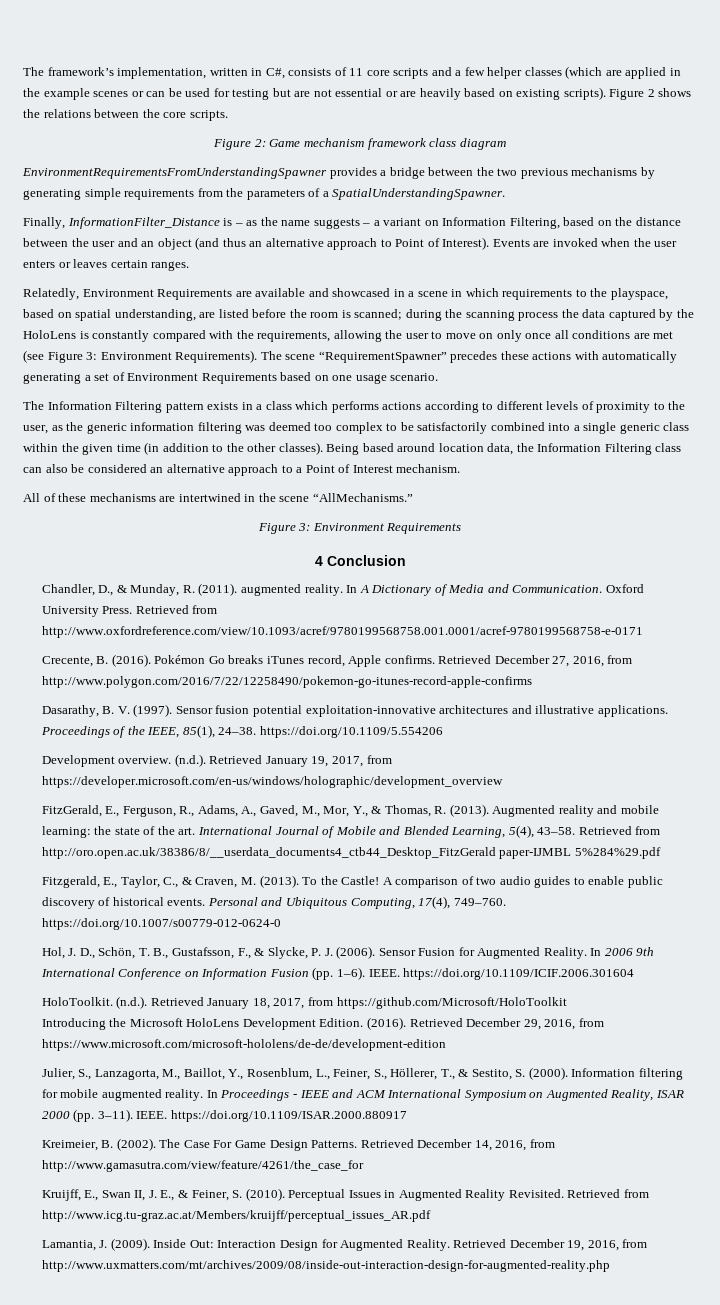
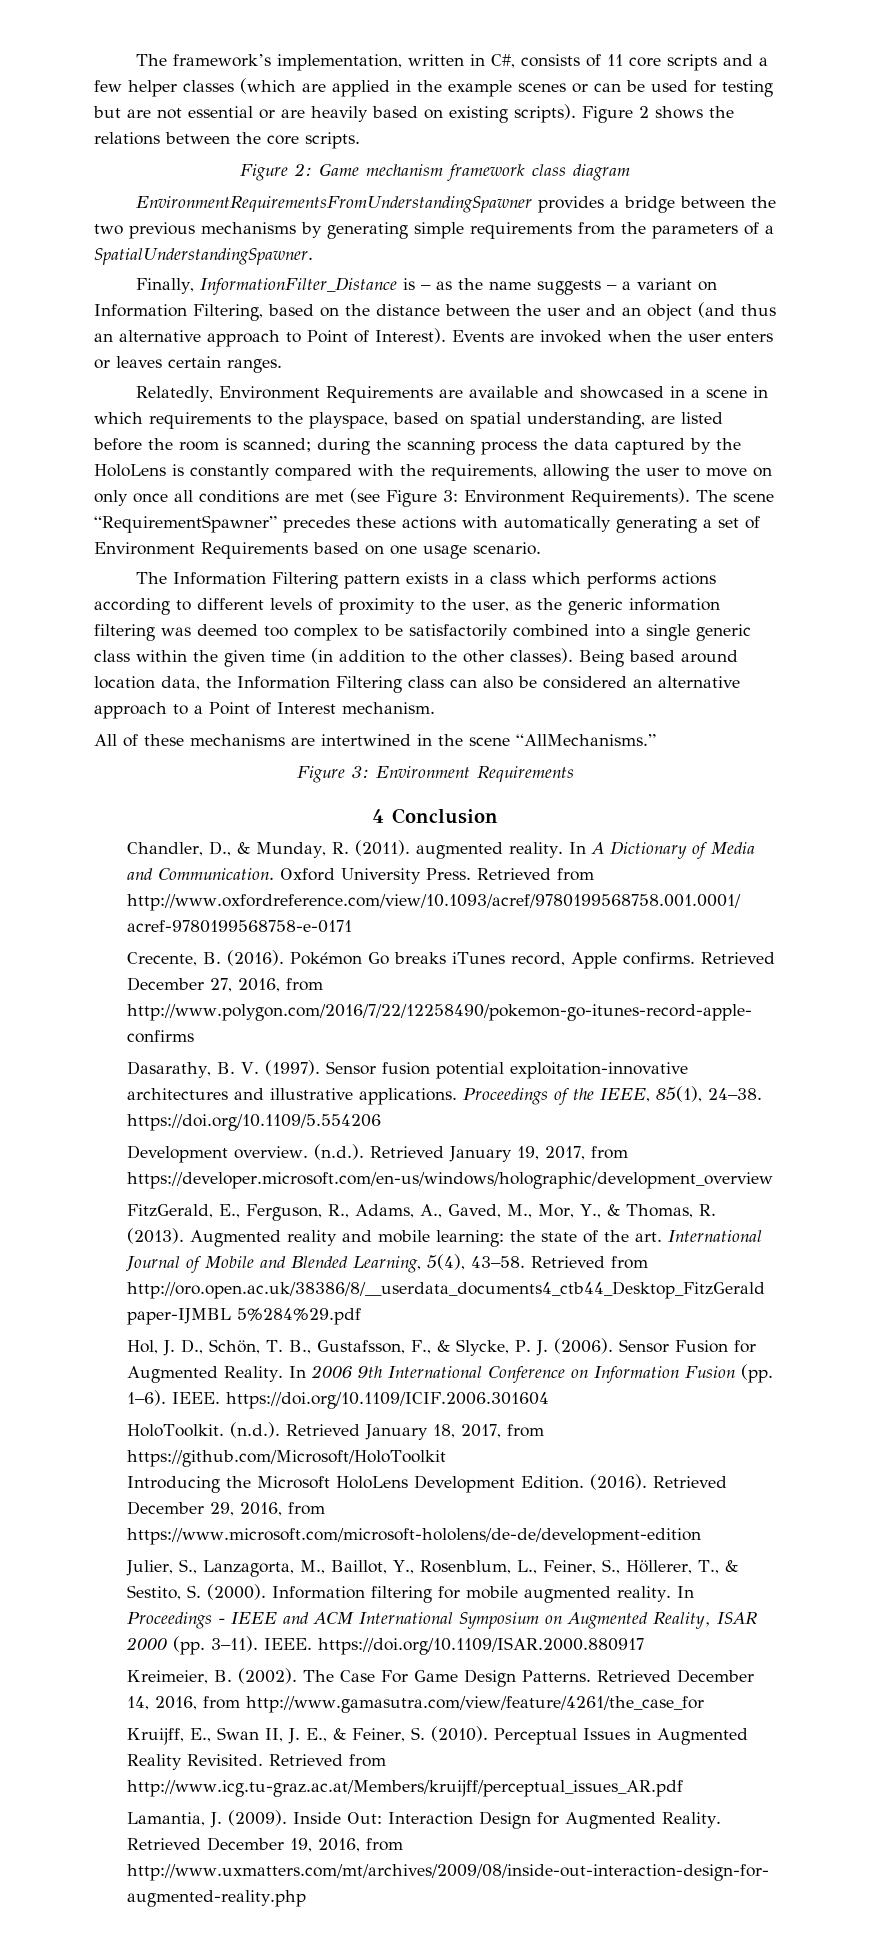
- Fitzgerald, E., Taylor, C., & Craven, M. (2013). To the Castle! A comparison of two audio guides to enable public discovery of historical events. Personal and Ubiquitous Computing, 17(4), 749–760. https://doi.org/10.1007/s00779-012-0624-0

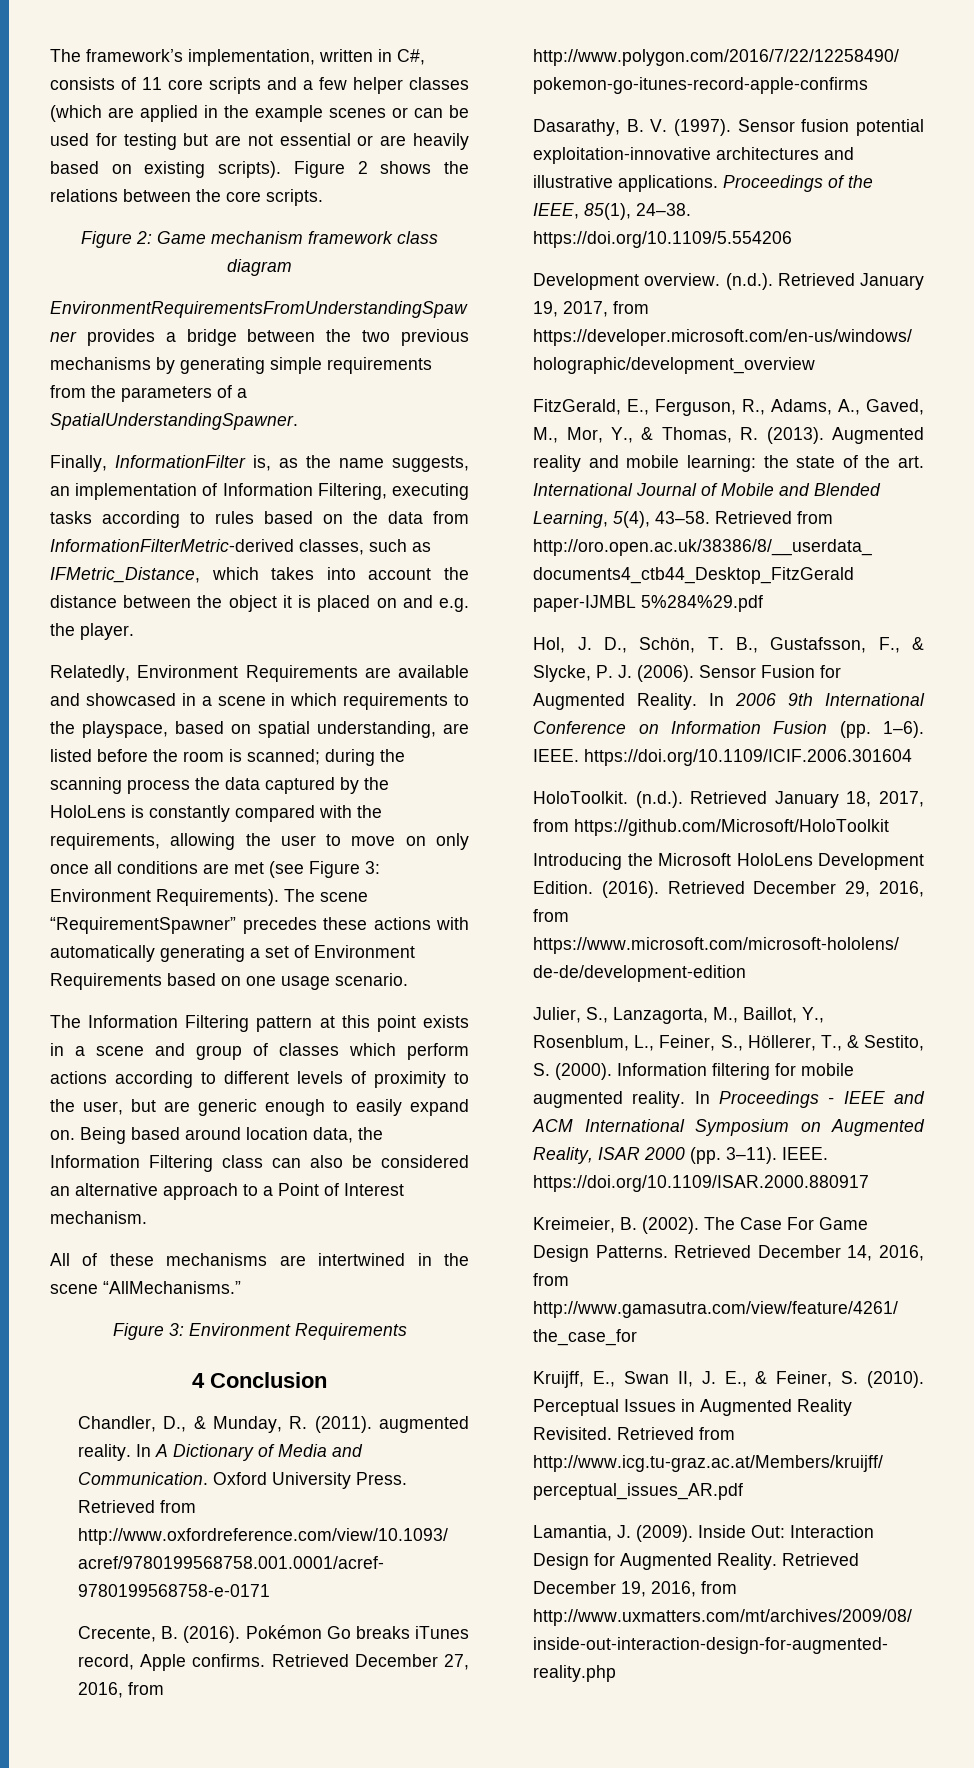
- Finally, InformationFilter_Distance is – as the name suggests – a variant on Information Filtering, based on the distance between the user and an object (and thus an alternative approach to Point of Interest). Events are invoked when the user enters or leaves certain ranges.
+ Finally, InformationFilter is, as the name suggests, an implementation of Information Filtering, executing tasks according to rules based on the data from InformationFilterMetric-derived classes, such as IFMetric_Distance, which takes into account the distance between the object it is placed on and e.g. the player.
- The Information Filtering pattern exists in a class which performs actions according to different levels of proximity to the user, as the generic information filtering was deemed too complex to be satisfactorily combined into a single generic class within the given time (in addition to the other classes).
+ The Information Filtering pattern at this point exists in a scene and group of classes which perform actions according to different levels of proximity to the user, but are generic enough to easily expand on.

